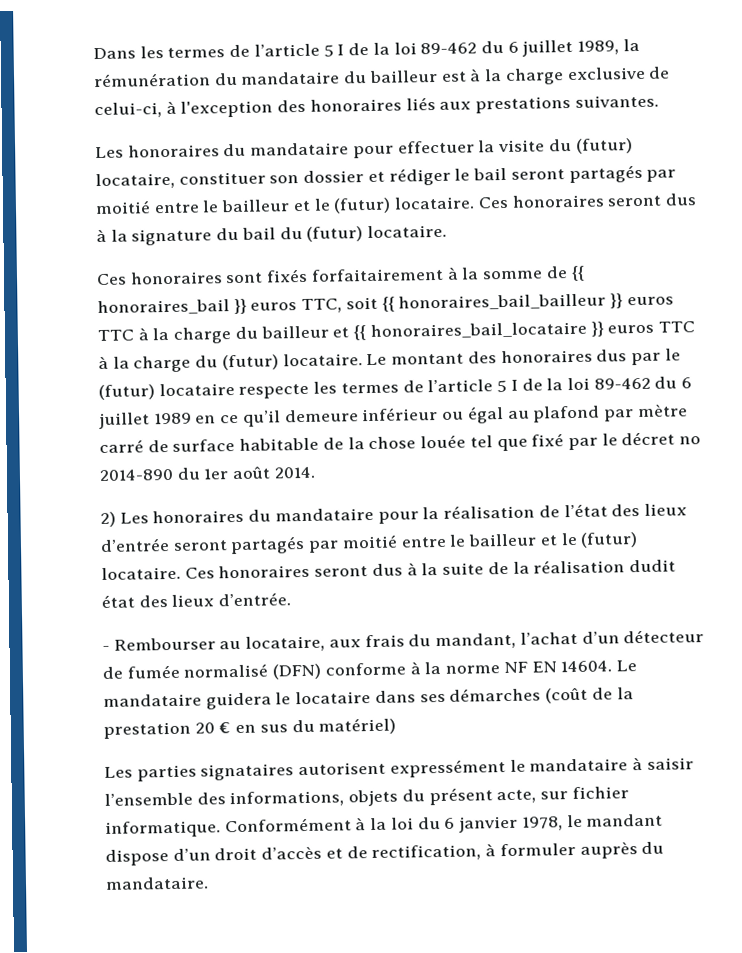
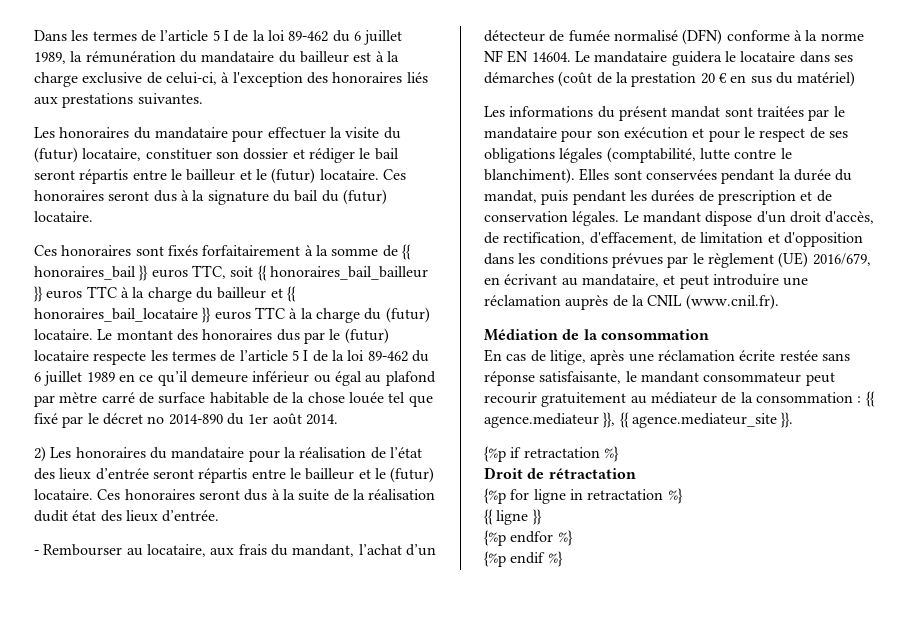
- Les honoraires du mandataire pour effectuer la visite du (futur) locataire, constituer son dossier et rédiger le bail seront partagés par moitié entre le bailleur et le (futur) locataire.
+ Les honoraires du mandataire pour effectuer la visite du (futur) locataire, constituer son dossier et rédiger le bail seront répartis entre le bailleur et le (futur) locataire.
- 2) Les honoraires du mandataire pour la réalisation de l’état des lieux d’entrée seront partagés par moitié entre le bailleur et le (futur) locataire.
+ 2) Les honoraires du mandataire pour la réalisation de l’état des lieux d’entrée seront répartis entre le bailleur et le (futur) locataire.
- Les parties signataires autorisent expressément le mandataire à saisir l’ensemble des informations, objets du présent acte, sur fichier informatique. Conformément à la loi du 6 janvier 1978, le mandant dispose d’un droit d’accès et de rectification, à formuler auprès du mandataire.
+ Les informations du présent mandat sont traitées par le mandataire pour son exécution et pour le respect de ses obligations légales (comptabilité, lutte contre le blanchiment). Elles sont conservées pendant la durée du mandat, puis pendant les durées de prescription et de conservation légales. Le mandant dispose d'un droit d'accès, de rectification, d'effacement, de limitation et d'opposition dans les conditions prévues par le règlement (UE) 2016/679, en écrivant au mandataire, et peut introduire une réclamation auprès de la CNIL (www.cnil.fr).
+ Médiation de la consommation
+ En cas de litige, après une réclamation écrite restée sans réponse satisfaisante, le mandant consommateur peut recourir gratuitement au médiateur de la consommation : {{ agence.mediateur }}, {{ agence.mediateur_site }}.
+ {%p if retractation %}
+ Droit de rétractation
+ {%p for ligne in retractation %}
+ {{ ligne }}
+ {%p endfor %}
+ {%p endif %}

